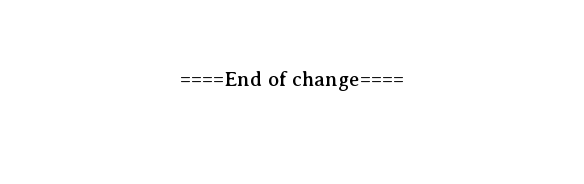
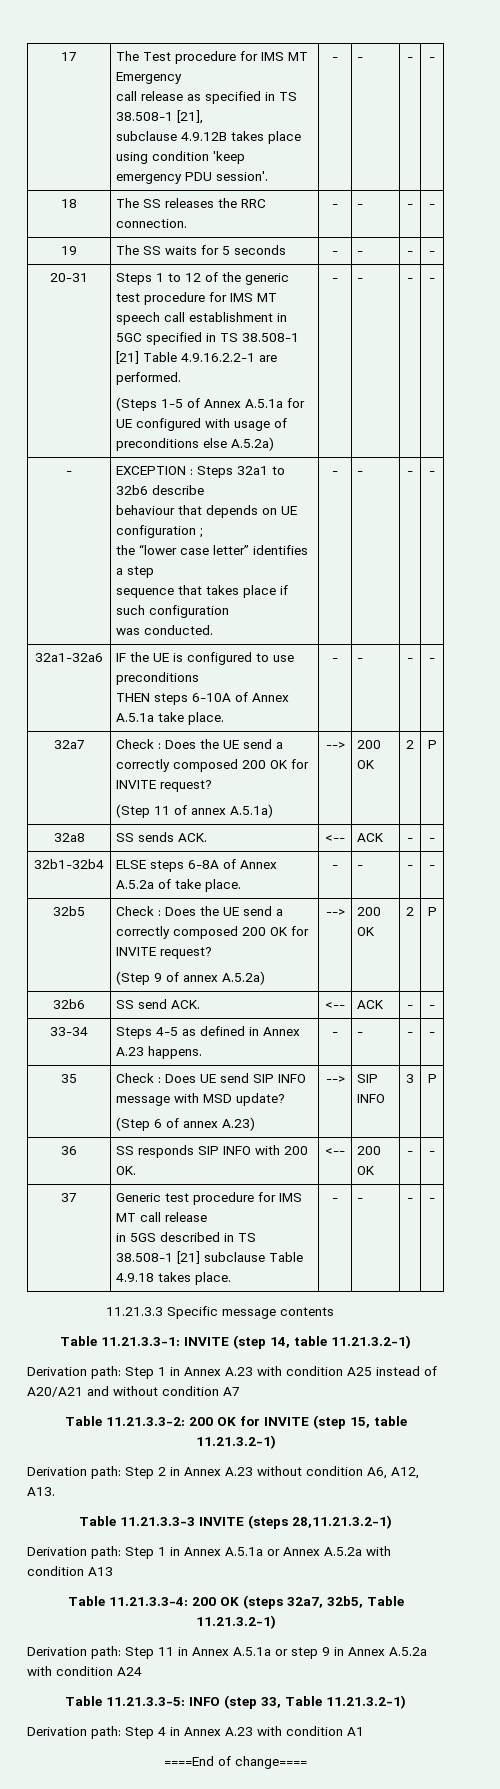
+ 17 | The Test procedure for IMS MT Emergency
+ call release as specified in TS 38.508-1 [21],
+ subclause 4.9.12B takes place using condition 'keep emergency PDU session'. | - | - | - | -
+ 18 | The SS releases the RRC connection. | - | - | - | -
+ 19 | The SS waits for 5 seconds | - | - | - | -
+ 20-31 | Steps 1 to 12 of the generic test procedure for IMS MT speech call establishment in 5GC specified in TS 38.508-1 [21] Table 4.9.16.2.2-1 are performed.
+ (Steps 1-5 of Annex A.5.1a for UE configured with usage of preconditions else A.5.2a) | - | - | - | -
+ - | EXCEPTION : Steps 32a1 to 32b6 describe
+ behaviour that depends on UE configuration ;
+ the “lower case letter” identifies a step
+ sequence that takes place if such configuration
+ was conducted. | - | - | - | -
+ 32a1-32a6 | IF the UE is configured to use preconditions
+ THEN steps 6-10A of Annex A.5.1a take place. | - | - | - | -
+ 32a7 | Check : Does the UE send a correctly composed 200 OK for INVITE request?
+ (Step 11 of annex A.5.1a) | --> | 200 OK | 2 | P
+ 32a8 | SS sends ACK. | <-- | ACK | - | -
+ 32b1-32b4 | ELSE steps 6-8A of Annex A.5.2a of take place. | - | - | - | -
+ 32b5 | Check : Does the UE send a correctly composed 200 OK for INVITE request?
+ (Step 9 of annex A.5.2a) | --> | 200 OK | 2 | P
+ 32b6 | SS send ACK. | <-- | ACK | - | -
+ 33-34 | Steps 4-5 as defined in Annex A.23 happens. | - | - | - | -
+ 35 | Check : Does UE send SIP INFO message with MSD update?
+ (Step 6 of annex A.23) | --> | SIP INFO | 3 | P
+ 36 | SS responds SIP INFO with 200 OK. | <-- | 200 OK | - | -
+ 37 | Generic test procedure for IMS MT call release
+ in 5GS described in TS 38.508-1 [21] subclause Table 4.9.18 takes place. | - | - | - | -
+ 11.21.3.3 Specific message contents
+ Table 11.21.3.3-1: INVITE (step 14, table 11.21.3.2-1)
+ Derivation path: Step 1 in Annex A.23 with condition A25 instead of A20/A21 and without condition A7
+ Table 11.21.3.3-2: 200 OK for INVITE (step 15, table 11.21.3.2-1)
+ Derivation path: Step 2 in Annex A.23 without condition A6, A12, A13.
+ Table 11.21.3.3-3 INVITE (steps 28,11.21.3.2-1)
+ Derivation path: Step 1 in Annex A.5.1a or Annex A.5.2a with condition A13
+ Table 11.21.3.3-4: 200 OK (steps 32a7, 32b5, Table 11.21.3.2-1)
+ Derivation path: Step 11 in Annex A.5.1a or step 9 in Annex A.5.2a with condition A24
+ Table 11.21.3.3-5: INFO (step 33, Table 11.21.3.2-1)
+ Derivation path: Step 4 in Annex A.23 with condition A1

